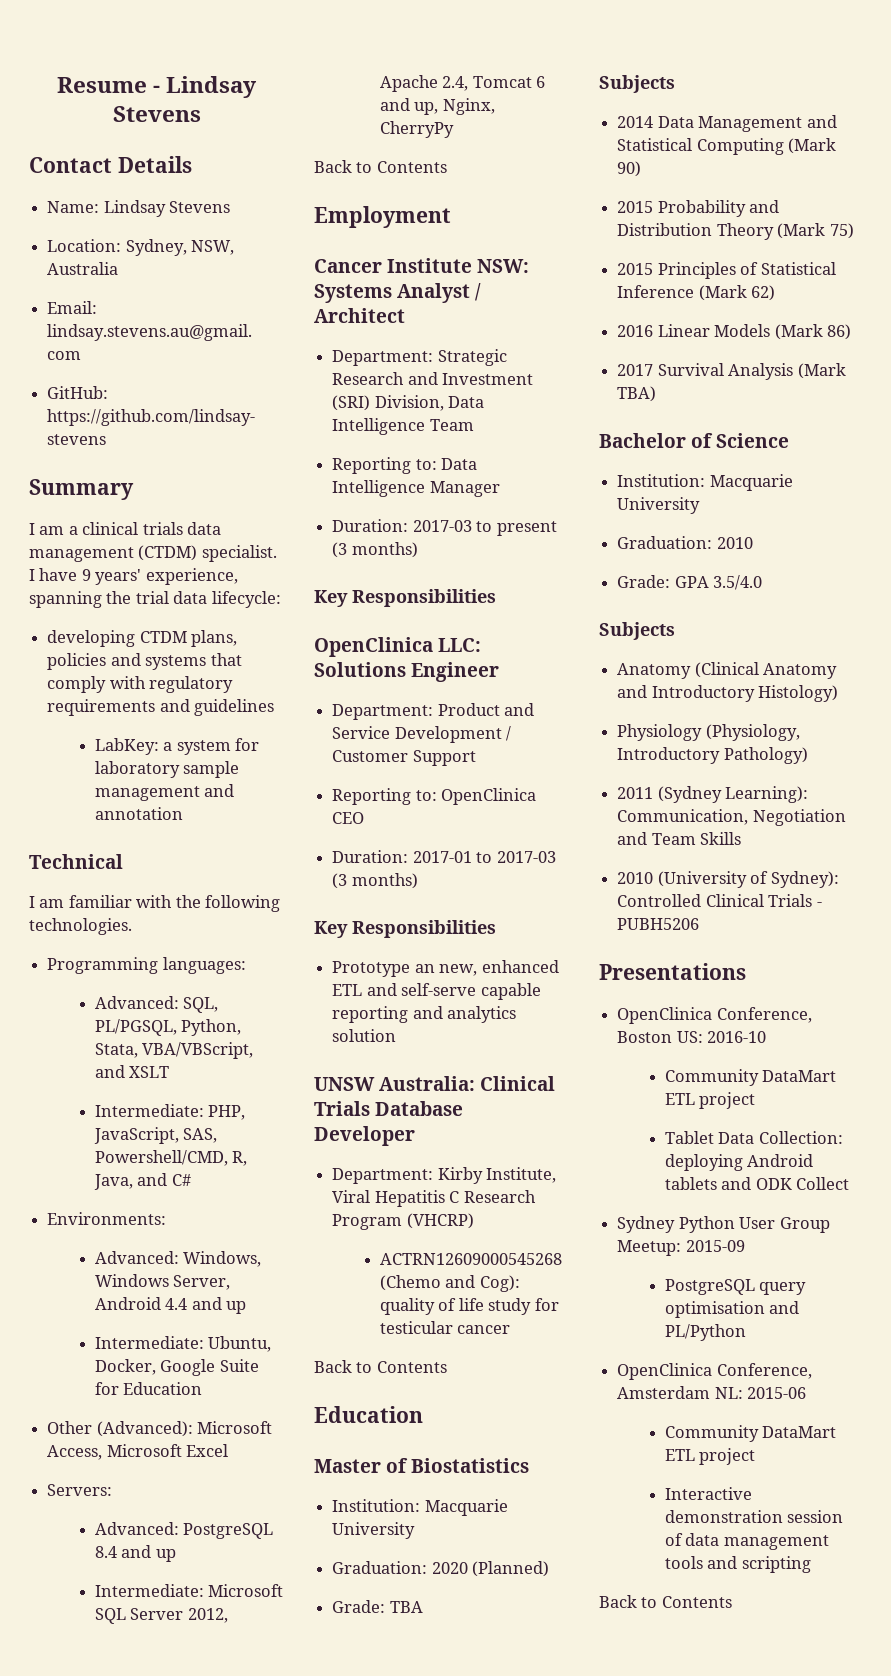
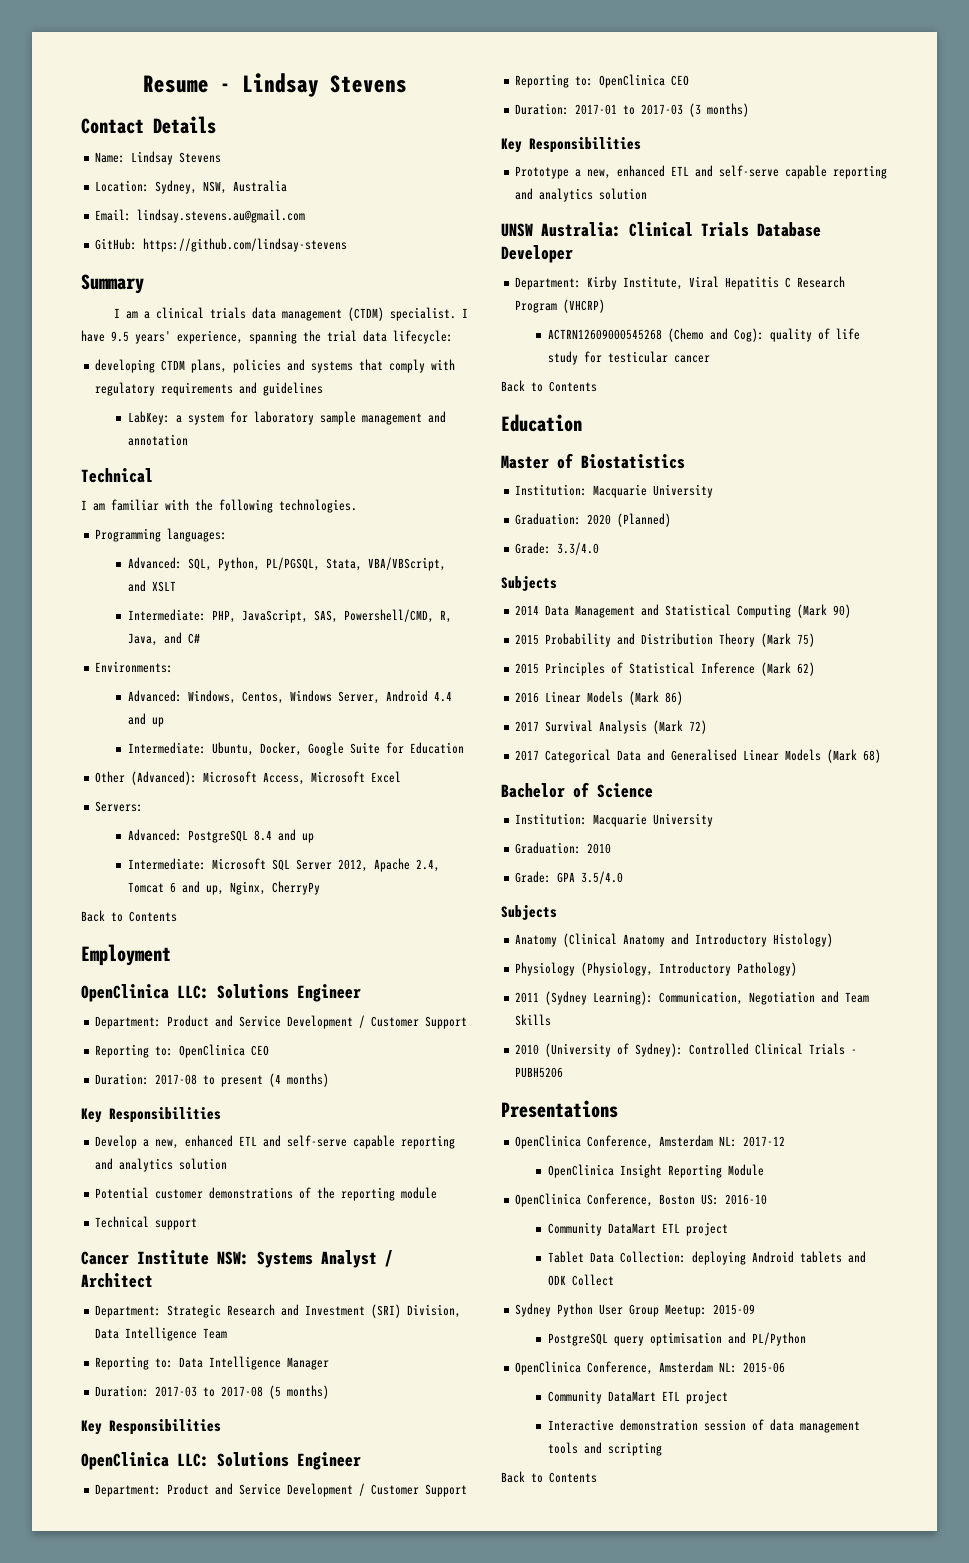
- I have 9 years' experience, spanning the trial data lifecycle:
+ I have 9.5 years' experience, spanning the trial data lifecycle:
- Advanced: SQL, PL/PGSQL, Python, Stata, VBA/VBScript, and XSLT
+ Advanced: SQL, Python, PL/PGSQL, Stata, VBA/VBScript, and XSLT
- Advanced: Windows, Windows Server, Android 4.4 and up
+ Advanced: Windows, Centos, Windows Server, Android 4.4 and up
  Employment
+ OpenClinica LLC: Solutions Engineer
+ Department: Product and Service Development / Customer Support
+ Reporting to: OpenClinica CEO
+ Duration: 2017-08 to present (4 months)
+ Key Responsibilities
+ Develop a new, enhanced ETL and self-serve capable reporting and analytics solution
+ Potential customer demonstrations of the reporting module
+ Technical support
- Duration: 2017-03 to present (3 months)
+ Duration: 2017-03 to 2017-08 (5 months)
- Prototype an new, enhanced ETL and self-serve capable reporting and analytics solution
+ Prototype a new, enhanced ETL and self-serve capable reporting and analytics solution
- Grade: TBA
+ Grade: 3.3/4.0
- 2017 Survival Analysis (Mark TBA)
+ 2017 Survival Analysis (Mark 72)
+ 2017 Categorical Data and Generalised Linear Models (Mark 68)
+ OpenClinica Conference, Amsterdam NL: 2017-12
+ OpenClinica Insight Reporting Module

